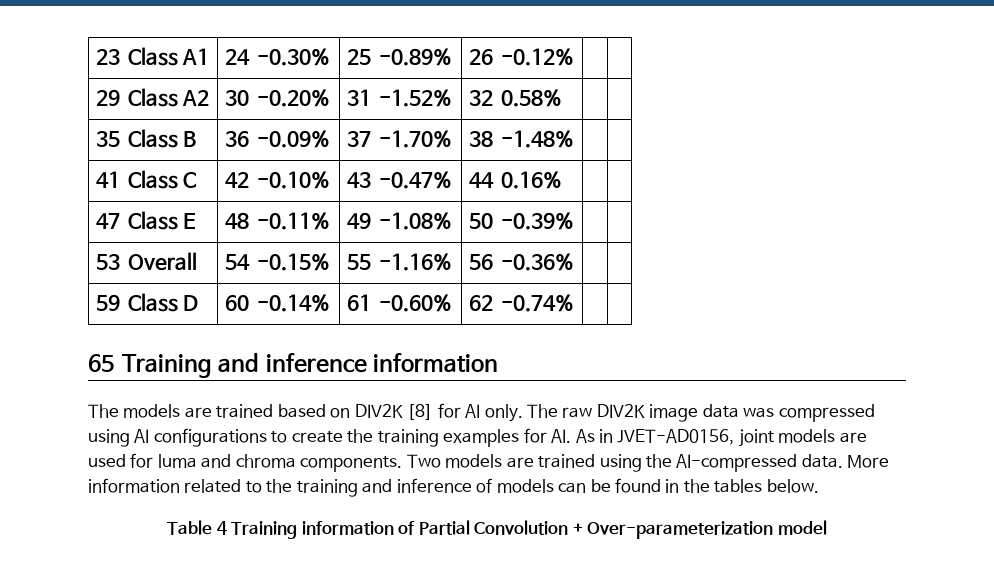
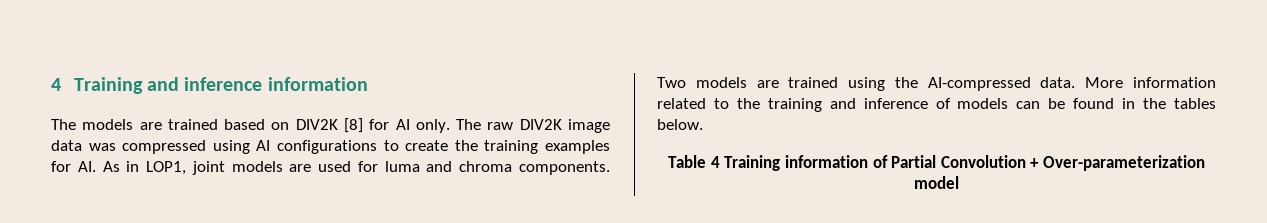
- 23 Class A1 | 24 -0.30% | 25 -0.89% | 26 -0.12% | |
- 29 Class A2 | 30 -0.20% | 31 -1.52% | 32 0.58% | |
- 35 Class B | 36 -0.09% | 37 -1.70% | 38 -1.48% | |
- 41 Class C | 42 -0.10% | 43 -0.47% | 44 0.16% | |
- 47 Class E | 48 -0.11% | 49 -1.08% | 50 -0.39% | |
- 53 Overall | 54 -0.15% | 55 -1.16% | 56 -0.36% | |
- 59 Class D | 60 -0.14% | 61 -0.60% | 62 -0.74% | |
- 65 Training and inference information
+ 4 Training and inference information
- The raw DIV2K image data was compressed using AI configurations to create the training examples for AI. As in JVET-AD0156, joint models are used for luma and chroma components.
+ The raw DIV2K image data was compressed using AI configurations to create the training examples for AI. As in LOP1, joint models are used for luma and chroma components.

